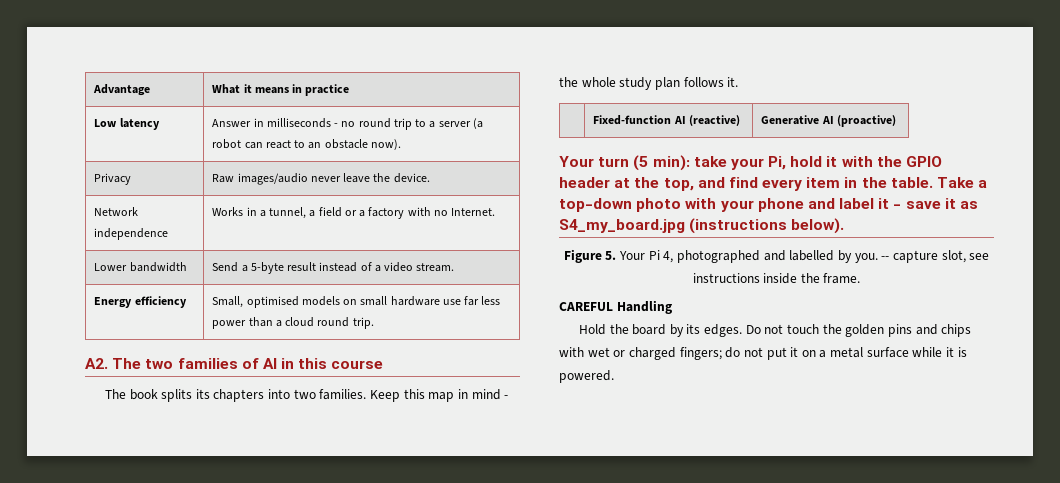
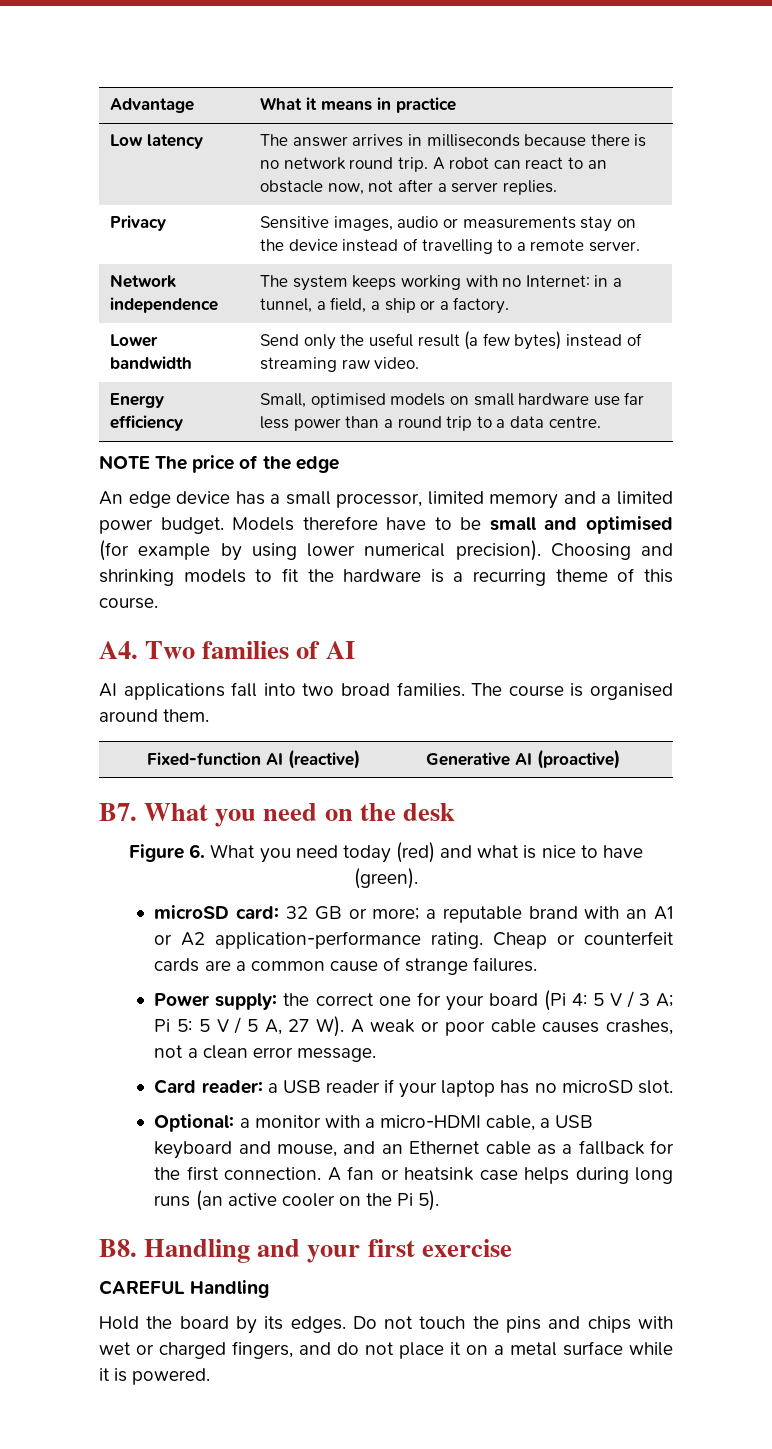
- Low latency | Answer in milliseconds - no round trip to a server (a robot can react to an obstacle now).
- Privacy | Raw images/audio never leave the device.
- Network independence | Works in a tunnel, a field or a factory with no Internet.
- Lower bandwidth | Send a 5-byte result instead of a video stream.
+ Low latency | The answer arrives in milliseconds because there is no network round trip. A robot can react to an obstacle now, not after a server replies.
+ Privacy | Sensitive images, audio or measurements stay on the device instead of travelling to a remote server.
+ Network independence | The system keeps working with no Internet: in a tunnel, a field, a ship or a factory.
+ Lower bandwidth | Send only the useful result (a few bytes) instead of streaming raw video.
- Energy efficiency | Small, optimised models on small hardware use far less power than a cloud round trip.
- A2. The two families of AI in this course
- The book splits its chapters into two families. Keep this map in mind - the whole study plan follows it.
+ Energy efficiency | Small, optimised models on small hardware use far less power than a round trip to a data centre.
+ NOTE The price of the edge
+ An edge device has a small processor, limited memory and a limited power budget. Models therefore have to be small and optimised (for example by using lower numerical precision). Choosing and shrinking models to fit the hardware is a recurring theme of this course.
+ A4. Two families of AI
+ AI applications fall into two broad families. The course is organised around them.
- Your turn (5 min): take your Pi, hold it with the GPIO header at the top, and find every item in the table. Take a top-down photo with your phone and label it - save it as S4_my_board.jpg (instructions below).
- Figure 5. Your Pi 4, photographed and labelled by you. -- capture slot, see instructions inside the frame.
+ B7. What you need on the desk
+ Figure 6. What you need today (red) and what is nice to have (green).
+ microSD card: 32 GB or more; a reputable brand with an A1 or A2 application-performance rating. Cheap or counterfeit cards are a common cause of strange failures.
+ Power supply: the correct one for your board (Pi 4: 5 V / 3 A; Pi 5: 5 V / 5 A, 27 W). A weak or poor cable causes crashes, not a clean error message.
+ Card reader: a USB reader if your laptop has no microSD slot.
+ Optional: a monitor with a micro-HDMI cable, a USB keyboard and mouse, and an Ethernet cable as a fallback for the first connection. A fan or heatsink case helps during long runs (an active cooler on the Pi 5).
+ B8. Handling and your first exercise
- Do not touch the golden pins and chips with wet or charged fingers; do not put it on a metal surface while it is powered.
+ Do not touch the pins and chips with wet or charged fingers, and do not place it on a metal surface while it is powered.

